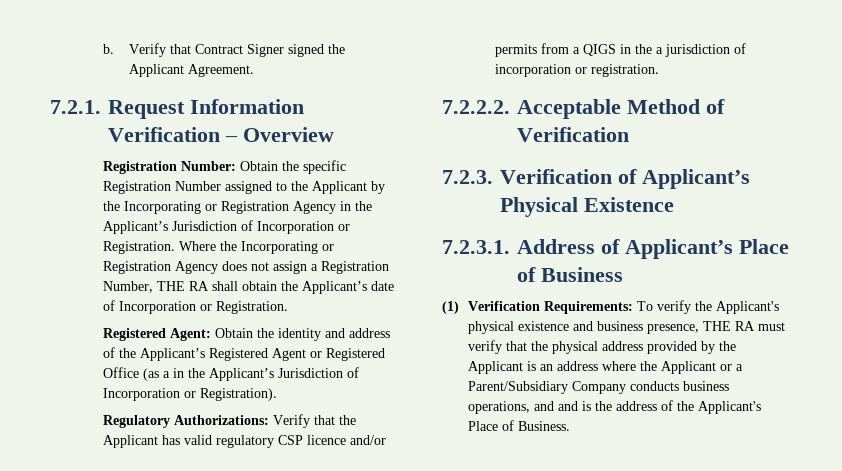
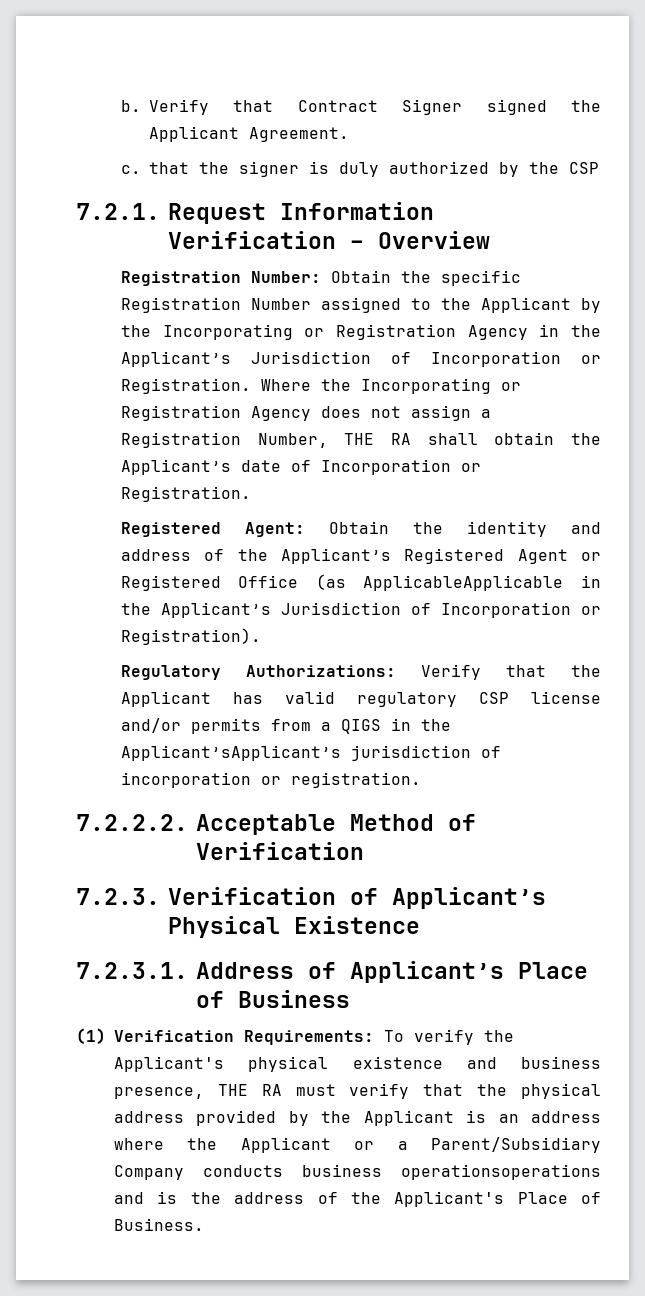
+ c. that the signer is duly authorized by the CSP
- Registered Agent: Obtain the identity and address of the Applicant’s Registered Agent or Registered Office (as a in the Applicant’s Jurisdiction of Incorporation or Registration).
+ Registered Agent: Obtain the identity and address of the Applicant’s Registered Agent or Registered Office (as ApplicableApplicable in the Applicant’s Jurisdiction of Incorporation or Registration).
- Regulatory Authorizations: Verify that the Applicant has valid regulatory CSP licence and/or permits from a QIGS in the a jurisdiction of incorporation or registration.
+ Regulatory Authorizations: Verify that the Applicant has valid regulatory CSP license and/or permits from a QIGS in the Applicant’sApplicant’s jurisdiction of incorporation or registration.
- (1) Verification Requirements: To verify the Applicant's physical existence and business presence, THE RA must verify that the physical address provided by the Applicant is an address where the Applicant or a Parent/Subsidiary Company conducts business operations, and and is the address of the Applicant's Place of Business.
+ (1) Verification Requirements: To verify the Applicant's physical existence and business presence, THE RA must verify that the physical address provided by the Applicant is an address where the Applicant or a Parent/Subsidiary Company conducts business operationsoperations and is the address of the Applicant's Place of Business.

